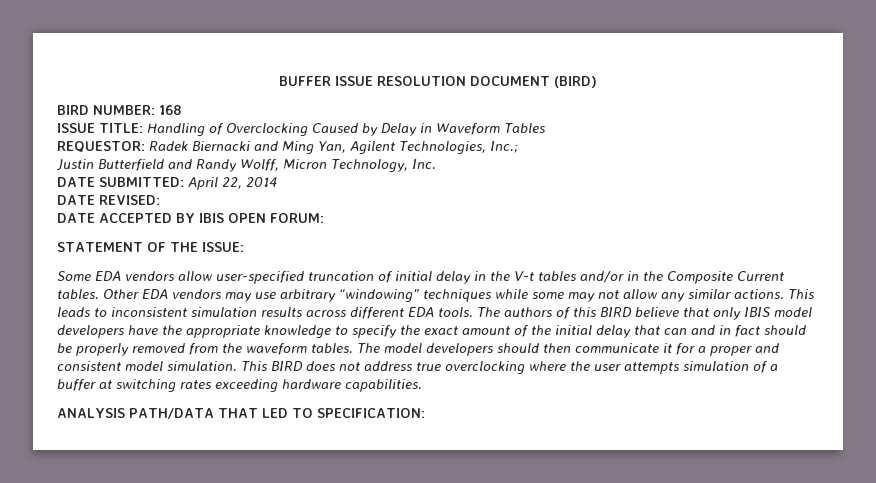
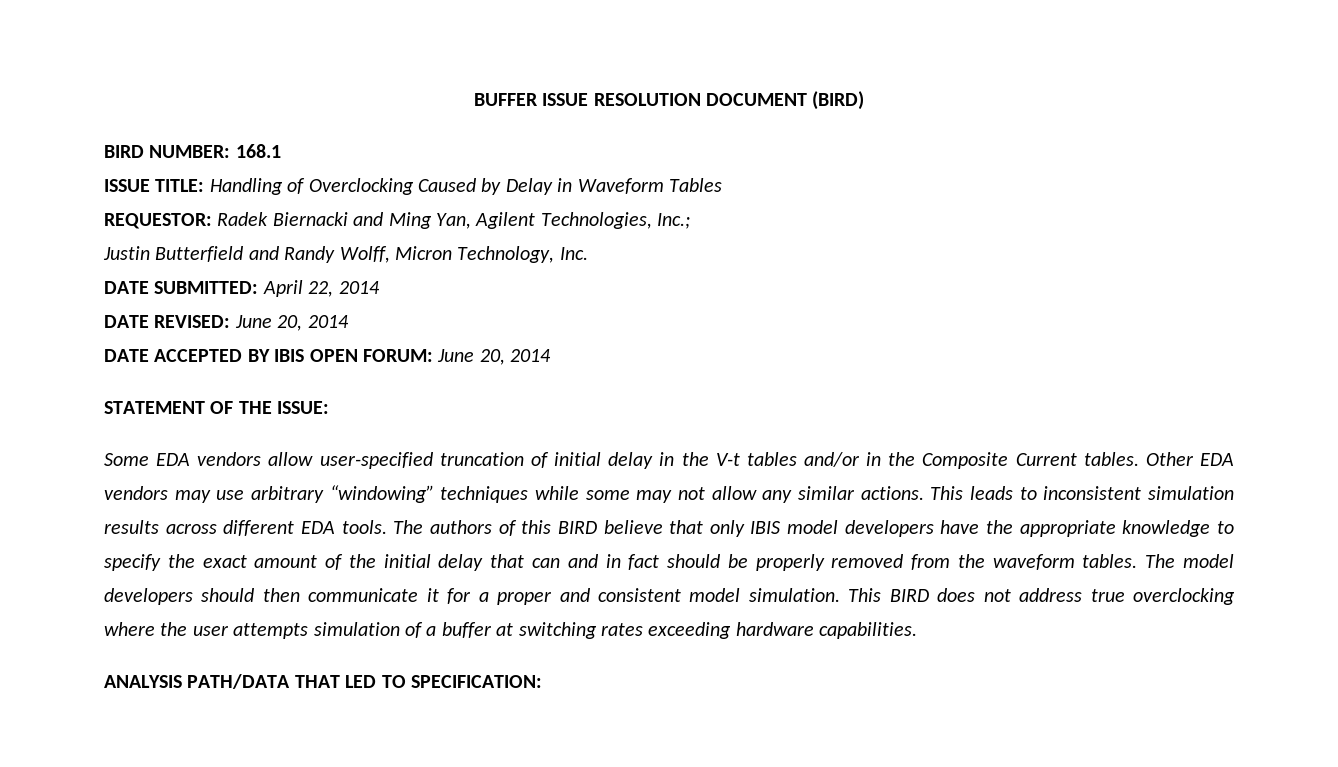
- BIRD NUMBER: 168
+ BIRD NUMBER: 168.1
- DATE REVISED:
+ DATE REVISED: June 20, 2014
- DATE ACCEPTED BY IBIS OPEN FORUM:
+ DATE ACCEPTED BY IBIS OPEN FORUM: June 20, 2014

